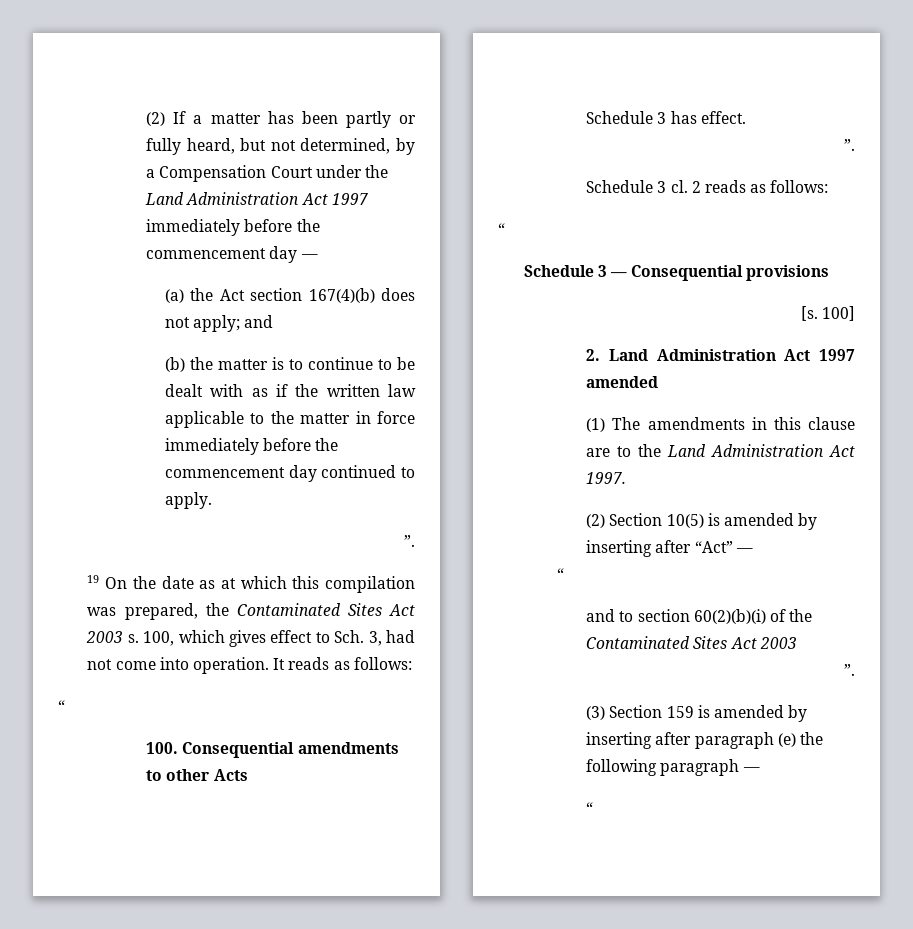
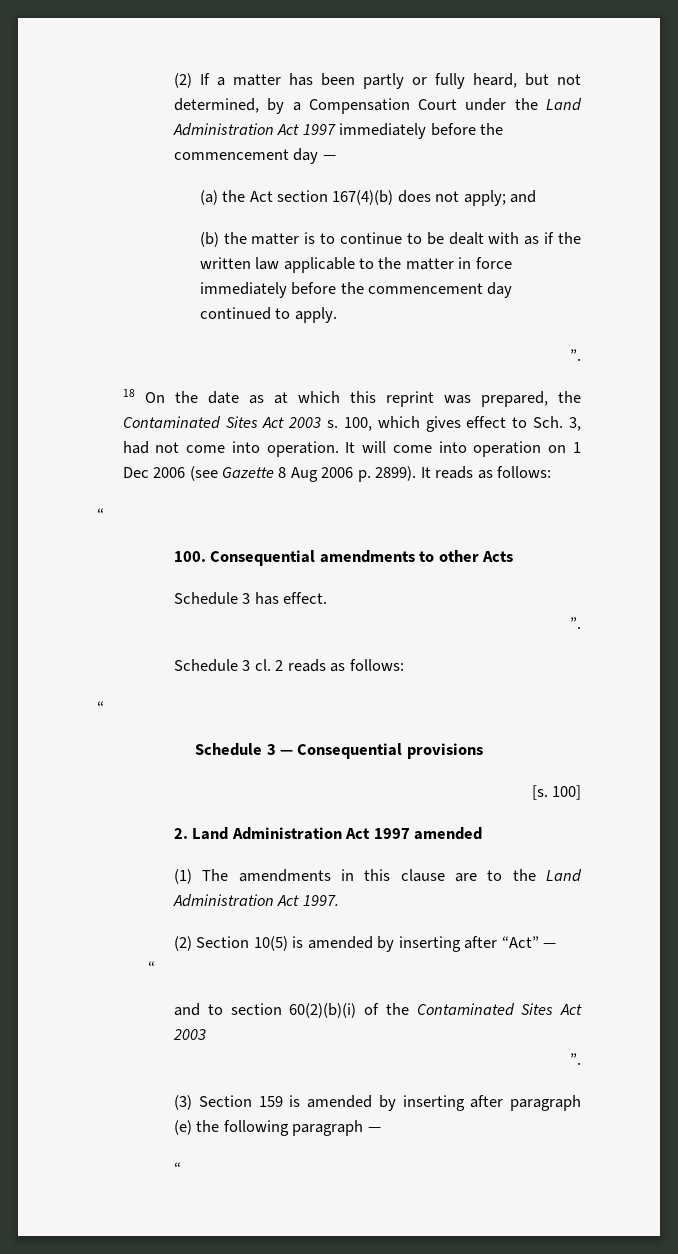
- 19 On the date as at which this compilation was prepared, the Contaminated Sites Act 2003 s.
+ 18 On the date as at which this reprint was prepared, the Contaminated Sites Act 2003 s.
- It reads as follows:
+ It will come into operation on 1 Dec 2006 (see Gazette 8 Aug 2006 p. 2899). It reads as follows:

